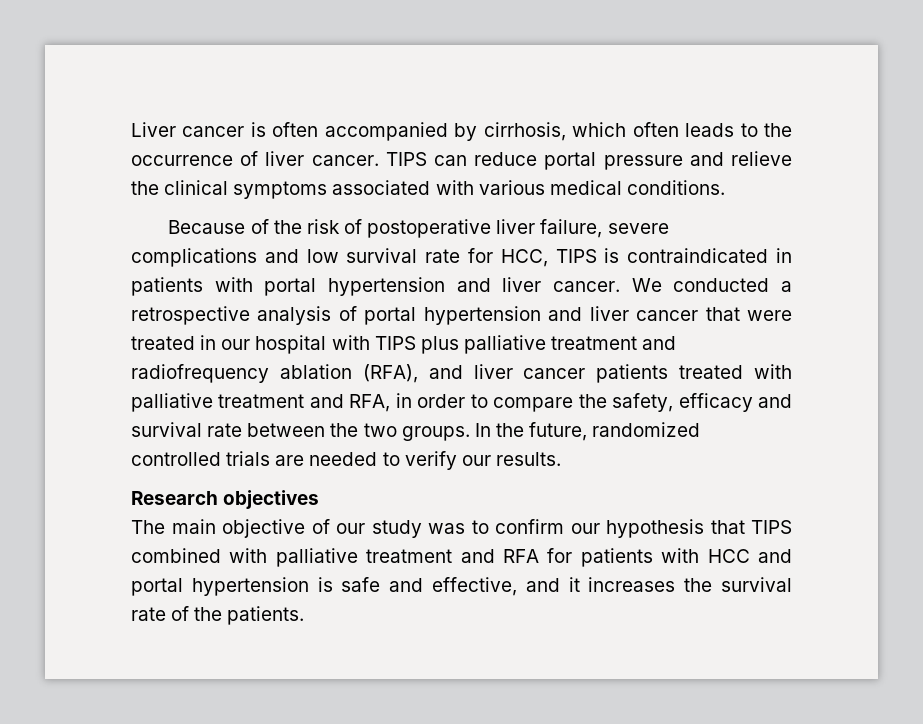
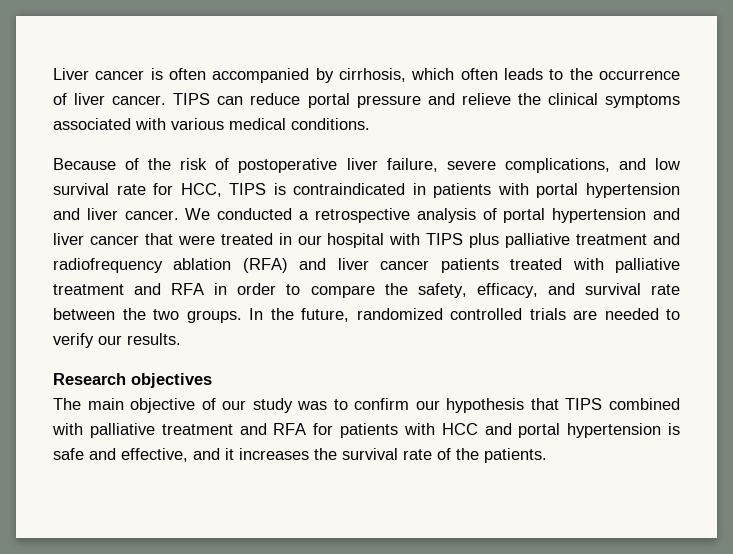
- Because of the risk of postoperative liver failure, severe complications and low survival rate for HCC, TIPS is contraindicated in patients with portal hypertension and liver cancer.
+ Because of the risk of postoperative liver failure, severe complications, and low survival rate for HCC, TIPS is contraindicated in patients with portal hypertension and liver cancer.
- We conducted a retrospective analysis of portal hypertension and liver cancer that were treated in our hospital with TIPS plus palliative treatment and radiofrequency ablation (RFA), and liver cancer patients treated with palliative treatment and RFA, in order to compare the safety, efficacy and survival rate between the two groups.
+ We conducted a retrospective analysis of portal hypertension and liver cancer that were treated in our hospital with TIPS plus palliative treatment and radiofrequency ablation (RFA) and liver cancer patients treated with palliative treatment and RFA in order to compare the safety, efficacy, and survival rate between the two groups.

